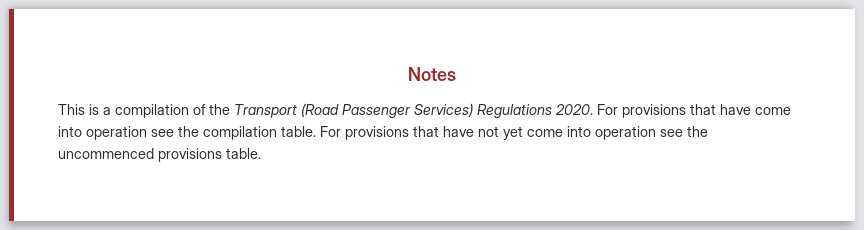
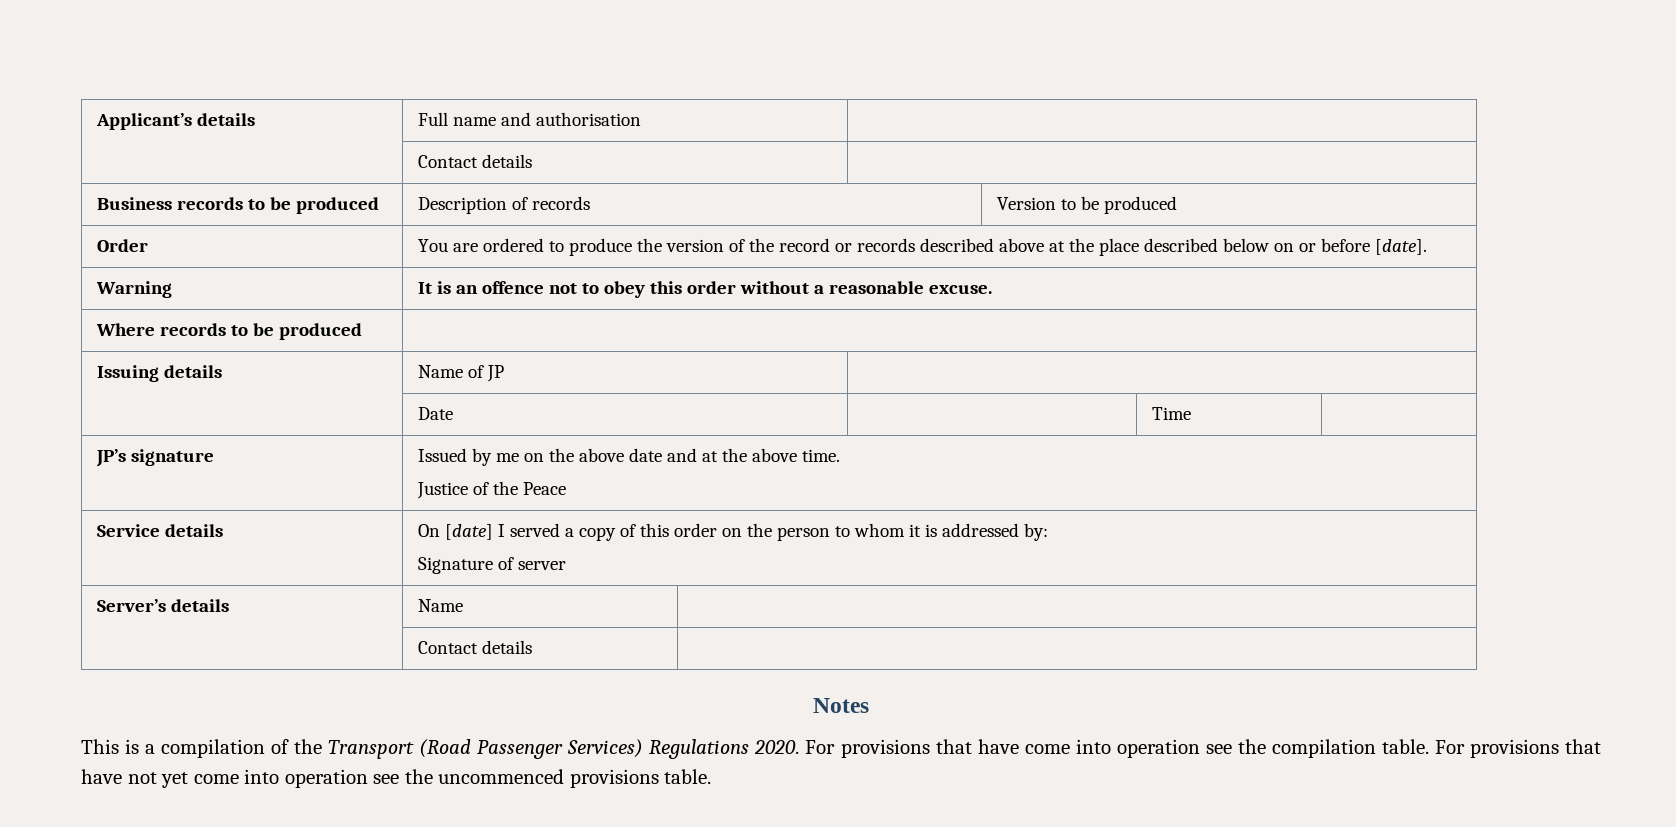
+ Applicant’s details | Full name and authorisation |
+ | Contact details |
+ Business records to be produced | Description of records | Version to be produced
+ Order | You are ordered to produce the version of the record or records described above at the place described below on or before [date].
+ Warning | It is an offence not to obey this order without a reasonable excuse.
+ Where records to be produced |
+ Issuing details | Name of JP |
+ | Date | | Time |
+ JP’s signature | Issued by me on the above date and at the above time.
+ Justice of the Peace
+ Service details | On [date] I served a copy of this order on the person to whom it is addressed by:
+ Signature of server
+ Server’s details | Name |
+ | Contact details |

